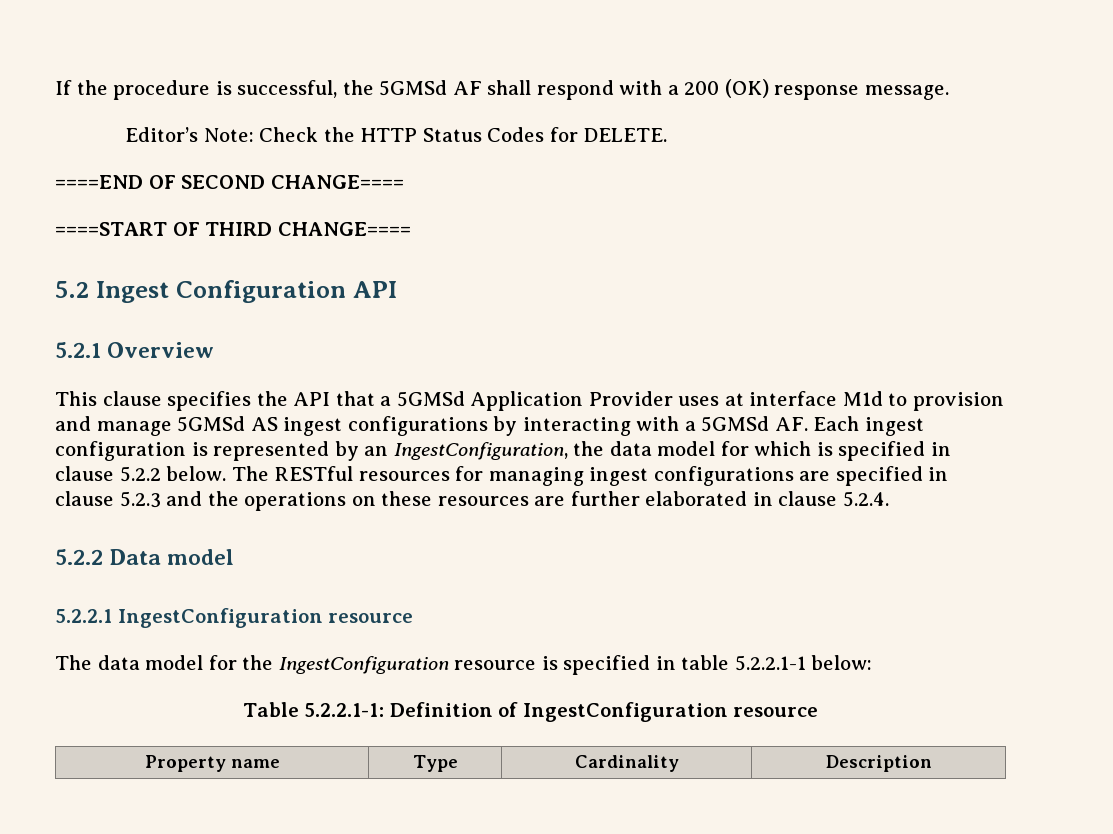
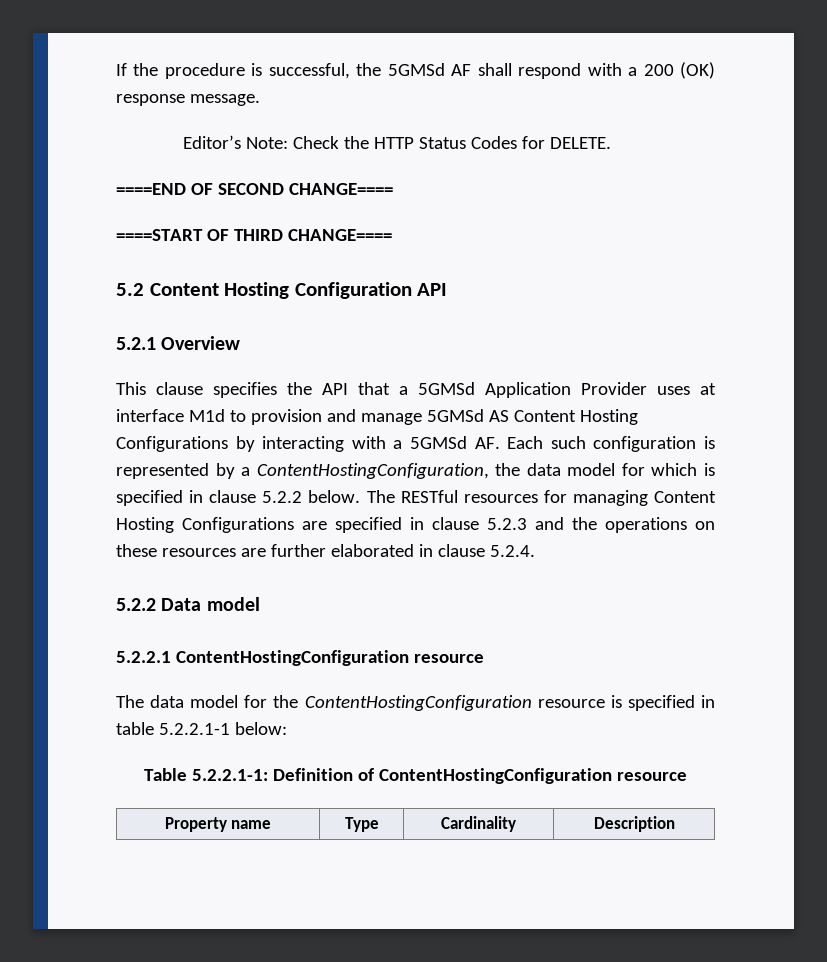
- 5.2 Ingest Configuration API
+ 5.2 Content Hosting Configuration API
- This clause specifies the API that a 5GMSd Application Provider uses at interface M1d to provision and manage 5GMSd AS ingest configurations by interacting with a 5GMSd AF. Each ingest configuration is represented by an IngestConfiguration, the data model for which is specified in clause 5.2.2 below.
+ This clause specifies the API that a 5GMSd Application Provider uses at interface M1d to provision and manage 5GMSd AS Content Hosting Configurations by interacting with a 5GMSd AF. Each such configuration is represented by a ContentHostingConfiguration, the data model for which is specified in clause 5.2.2 below.
- The RESTful resources for managing ingest configurations are specified in clause 5.2.3 and the operations on these resources are further elaborated in clause 5.2.4.
+ The RESTful resources for managing Content Hosting Configurations are specified in clause 5.2.3 and the operations on these resources are further elaborated in clause 5.2.4.
- 5.2.2.1 IngestConfiguration resource
+ 5.2.2.1 ContentHostingConfiguration resource
- The data model for the IngestConfiguration resource is specified in table 5.2.2.1-1 below:
+ The data model for the ContentHostingConfiguration resource is specified in table 5.2.2.1-1 below:
- Table 5.2.2.1-1: Definition of IngestConfiguration resource
+ Table 5.2.2.1-1: Definition of ContentHostingConfiguration resource

